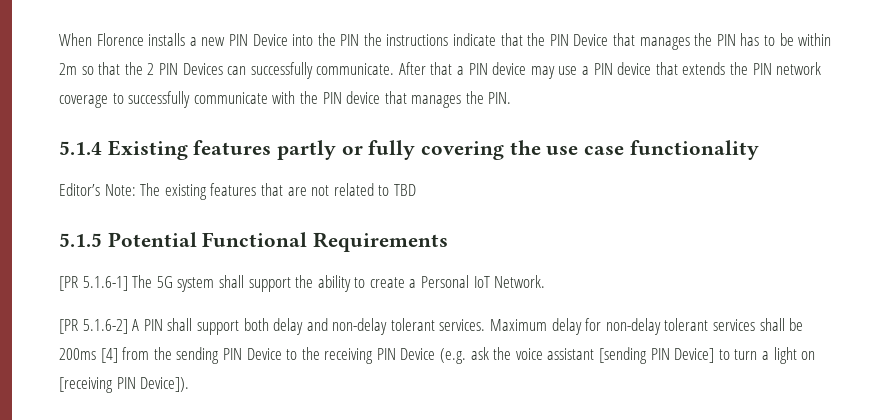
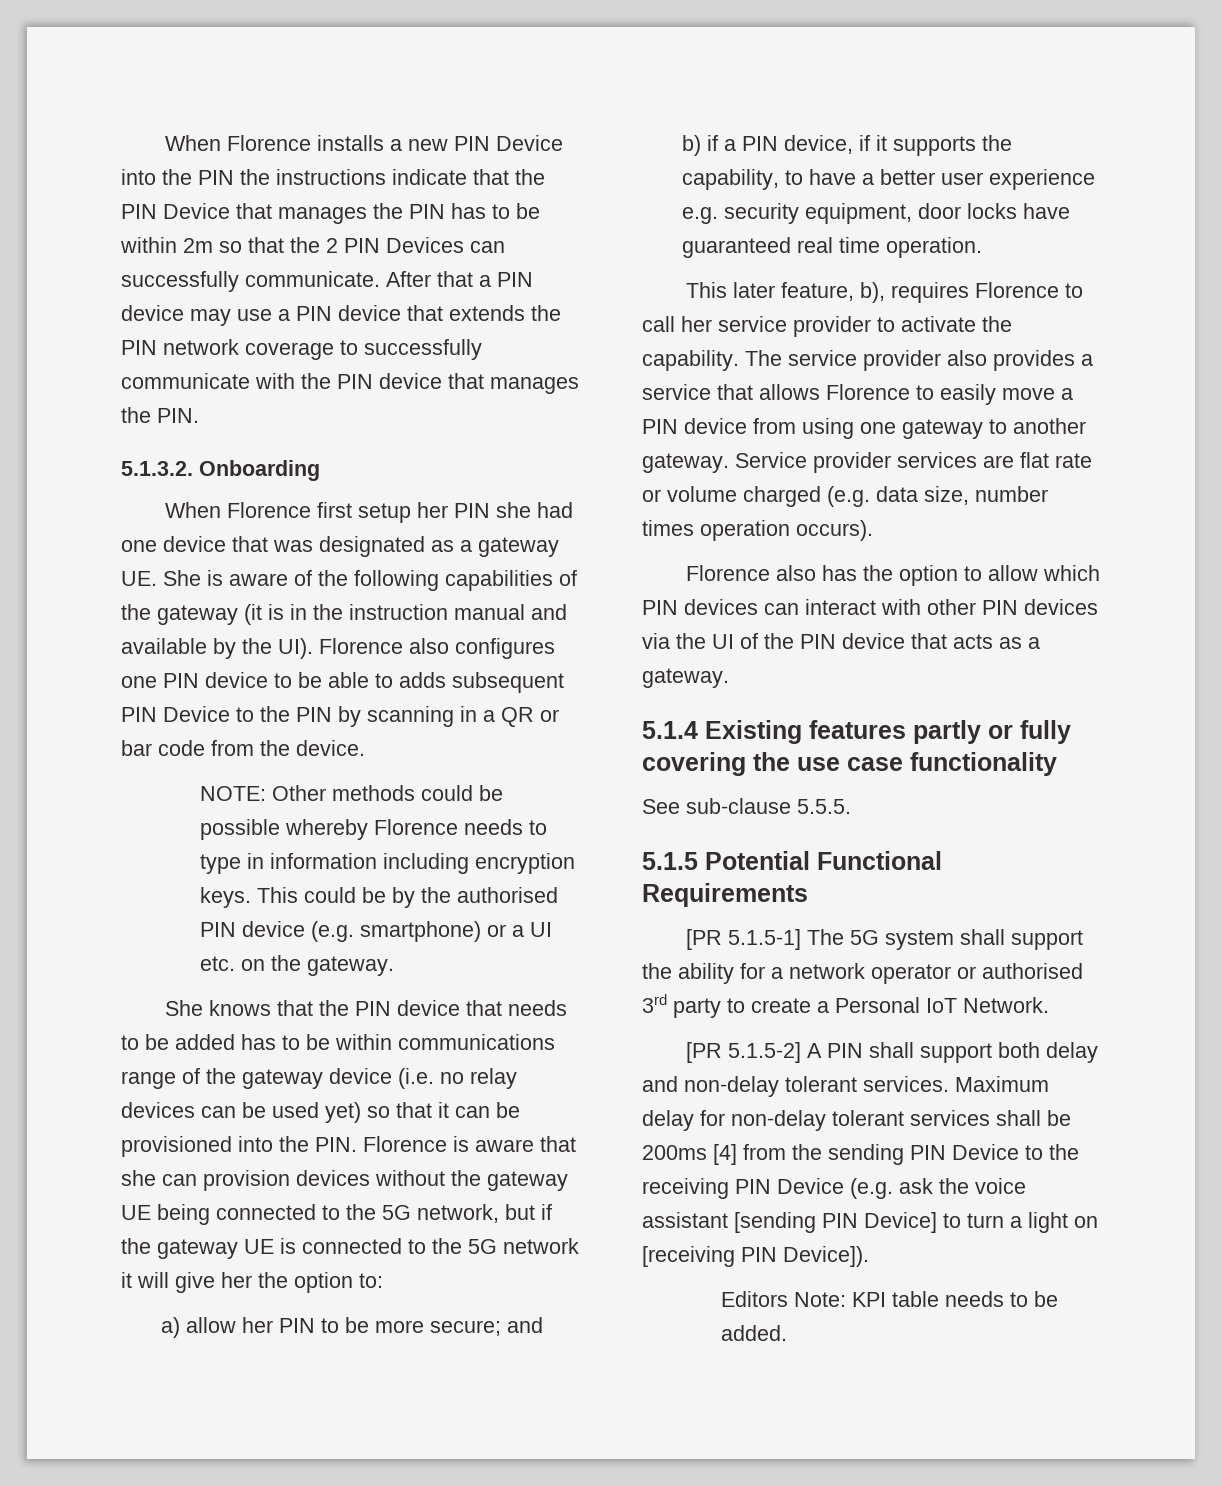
+ 5.1.3.2. Onboarding
+ When Florence first setup her PIN she had one device that was designated as a gateway UE. She is aware of the following capabilities of the gateway (it is in the instruction manual and available by the UI). Florence also configures one PIN device to be able to adds subsequent PIN Device to the PIN by scanning in a QR or bar code from the device.
+ NOTE: Other methods could be possible whereby Florence needs to type in information including encryption keys. This could be by the authorised PIN device (e.g. smartphone) or a UI etc. on the gateway.
+ She knows that the PIN device that needs to be added has to be within communications range of the gateway device (i.e. no relay devices can be used yet) so that it can be provisioned into the PIN. Florence is aware that she can provision devices without the gateway UE being connected to the 5G network, but if the gateway UE is connected to the 5G network it will give her the option to:
+ a) allow her PIN to be more secure; and
+ b) if a PIN device, if it supports the capability, to have a better user experience e.g. security equipment, door locks have guaranteed real time operation.
+ This later feature, b), requires Florence to call her service provider to activate the capability. The service provider also provides a service that allows Florence to easily move a PIN device from using one gateway to another gateway. Service provider services are flat rate or volume charged (e.g. data size, number times operation occurs).
+ Florence also has the option to allow which PIN devices can interact with other PIN devices via the UI of the PIN device that acts as a gateway.
- Editor’s Note: The existing features that are not related to TBD
+ See sub-clause 5.5.5.
- [PR 5.1.6-1] The 5G system shall support the ability to create a Personal IoT Network.
+ [PR 5.1.5-1] The 5G system shall support the ability for a network operator or authorised 3rd party to create a Personal IoT Network.
- [PR 5.1.6-2] A PIN shall support both delay and non-delay tolerant services.
+ [PR 5.1.5-2] A PIN shall support both delay and non-delay tolerant services.
+ Editors Note: KPI table needs to be added.

